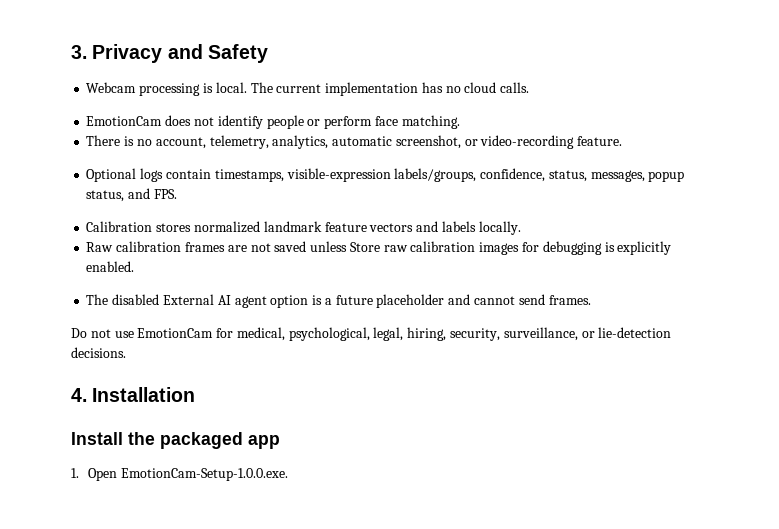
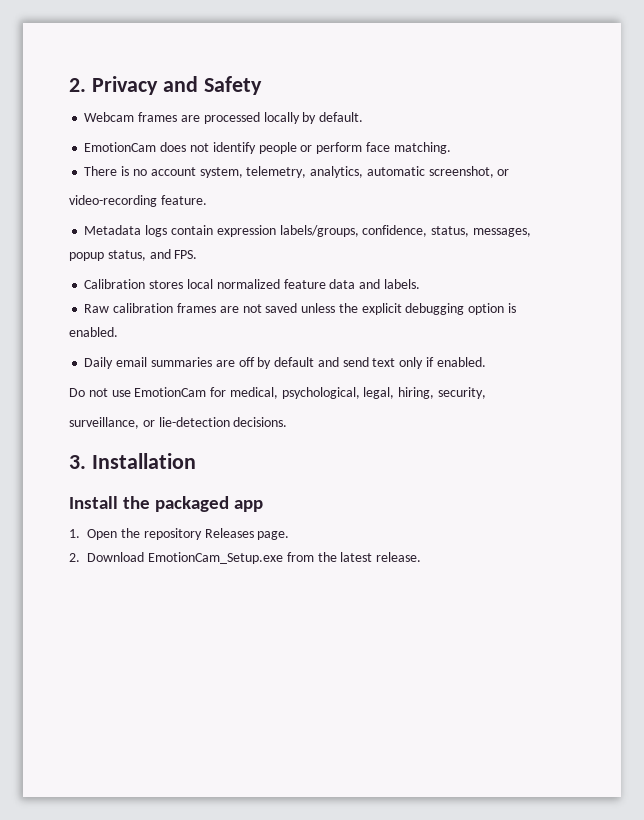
- 3. Privacy and Safety
+ 2. Privacy and Safety
- Webcam processing is local. The current implementation has no cloud calls.
+ Webcam frames are processed locally by default.
- There is no account, telemetry, analytics, automatic screenshot, or video-recording feature.
+ There is no account system, telemetry, analytics, automatic screenshot, or
+ video-recording feature.
- Optional logs contain timestamps, visible-expression labels/groups, confidence, status, messages, popup status, and FPS.
+ Metadata logs contain expression labels/groups, confidence, status, messages,
+ popup status, and FPS.
- Calibration stores normalized landmark feature vectors and labels locally.
+ Calibration stores local normalized feature data and labels.
- Raw calibration frames are not saved unless Store raw calibration images for debugging is explicitly enabled.
- The disabled External AI agent option is a future placeholder and cannot send frames.
+ Raw calibration frames are not saved unless the explicit debugging option is
+ enabled.
+ Daily email summaries are off by default and send text only if enabled.
- Do not use EmotionCam for medical, psychological, legal, hiring, security, surveillance, or lie-detection decisions.
+ Do not use EmotionCam for medical, psychological, legal, hiring, security,
+ surveillance, or lie-detection decisions.
- 4. Installation
+ 3. Installation
- 1. Open EmotionCam-Setup-1.0.0.exe.
+ 1. Open the repository Releases page.
+ 2. Download EmotionCam_Setup.exe from the latest release.

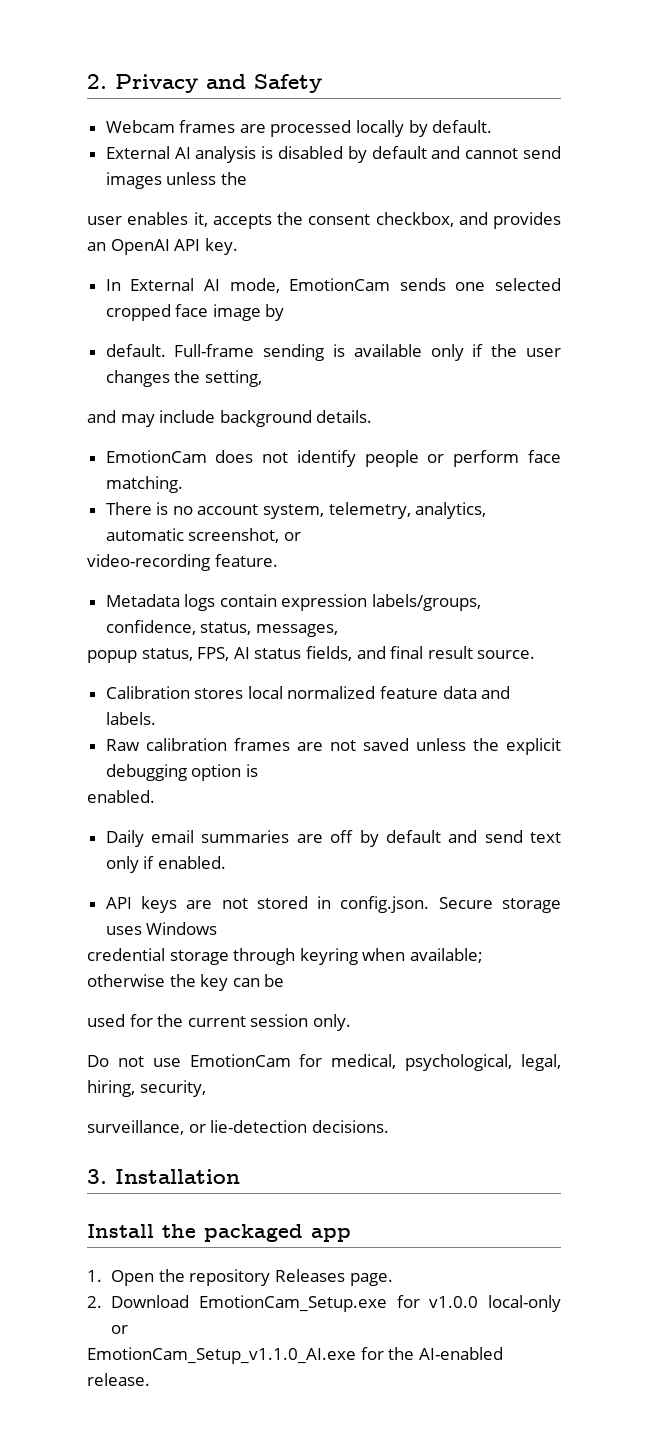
+ External AI analysis is disabled by default and cannot send images unless the
+ user enables it, accepts the consent checkbox, and provides an OpenAI API key.
+ In External AI mode, EmotionCam sends one selected cropped face image by
+ default. Full-frame sending is available only if the user changes the setting,
+ and may include background details.
- popup status, and FPS.
+ popup status, FPS, AI status fields, and final result source.
+ API keys are not stored in config.json. Secure storage uses Windows
+ credential storage through keyring when available; otherwise the key can be
+ used for the current session only.
- 2. Download EmotionCam_Setup.exe from the latest release.
+ 2. Download EmotionCam_Setup.exe for v1.0.0 local-only or
+ EmotionCam_Setup_v1.1.0_AI.exe for the AI-enabled release.

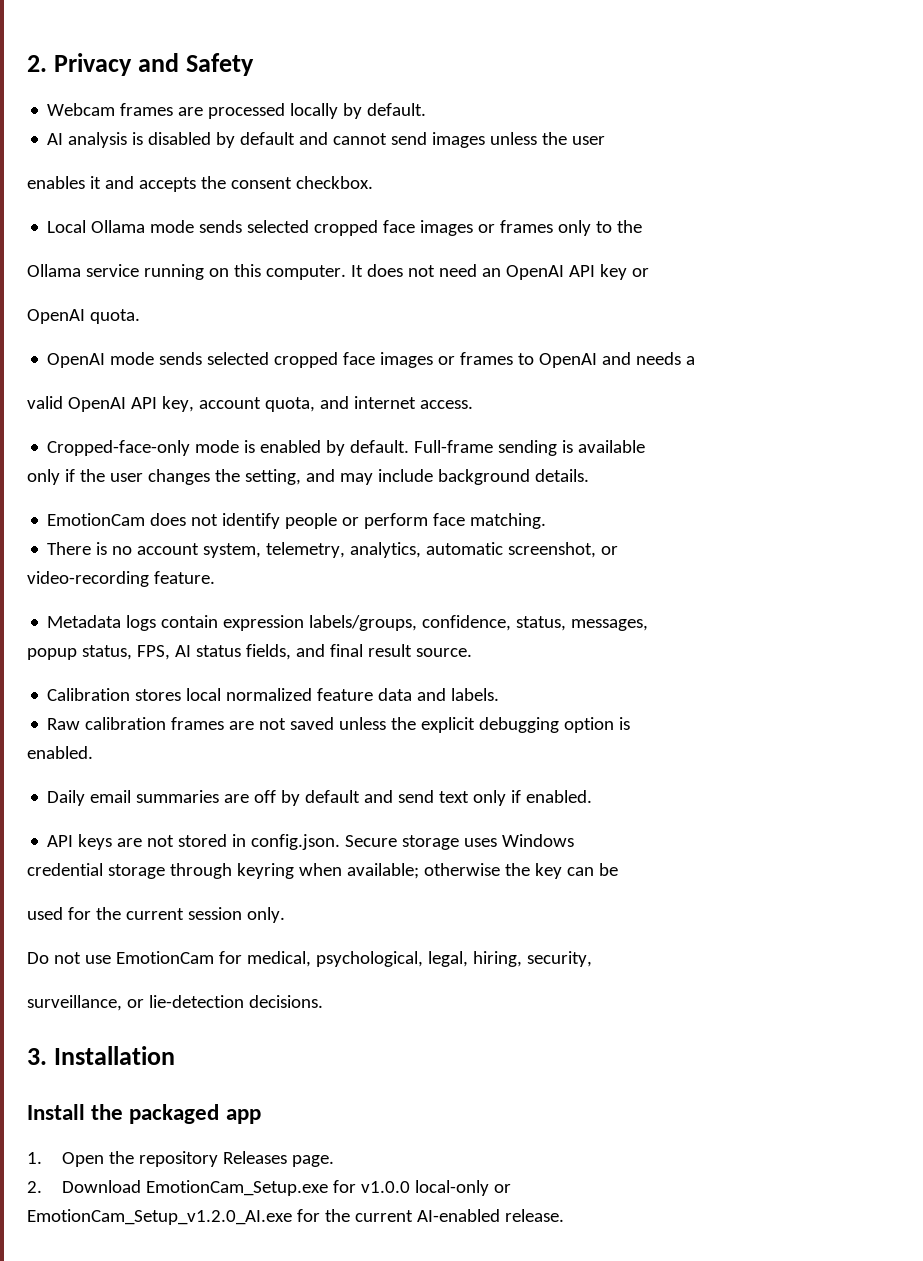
- External AI analysis is disabled by default and cannot send images unless the
- user enables it, accepts the consent checkbox, and provides an OpenAI API key.
- In External AI mode, EmotionCam sends one selected cropped face image by
- default.
+ AI analysis is disabled by default and cannot send images unless the user
+ enables it and accepts the consent checkbox.
+ Local Ollama mode sends selected cropped face images or frames only to the
+ Ollama service running on this computer. It does not need an OpenAI API key or
+ OpenAI quota.
+ OpenAI mode sends selected cropped face images or frames to OpenAI and needs a
+ valid OpenAI API key, account quota, and internet access.
+ Cropped-face-only mode is enabled by default.
- Full-frame sending is available only if the user changes the setting,
- and may include background details.
+ Full-frame sending is available
+ only if the user changes the setting, and may include background details.
- EmotionCam_Setup_v1.1.0_AI.exe for the AI-enabled release.
+ EmotionCam_Setup_v1.2.0_AI.exe for the current AI-enabled release.

